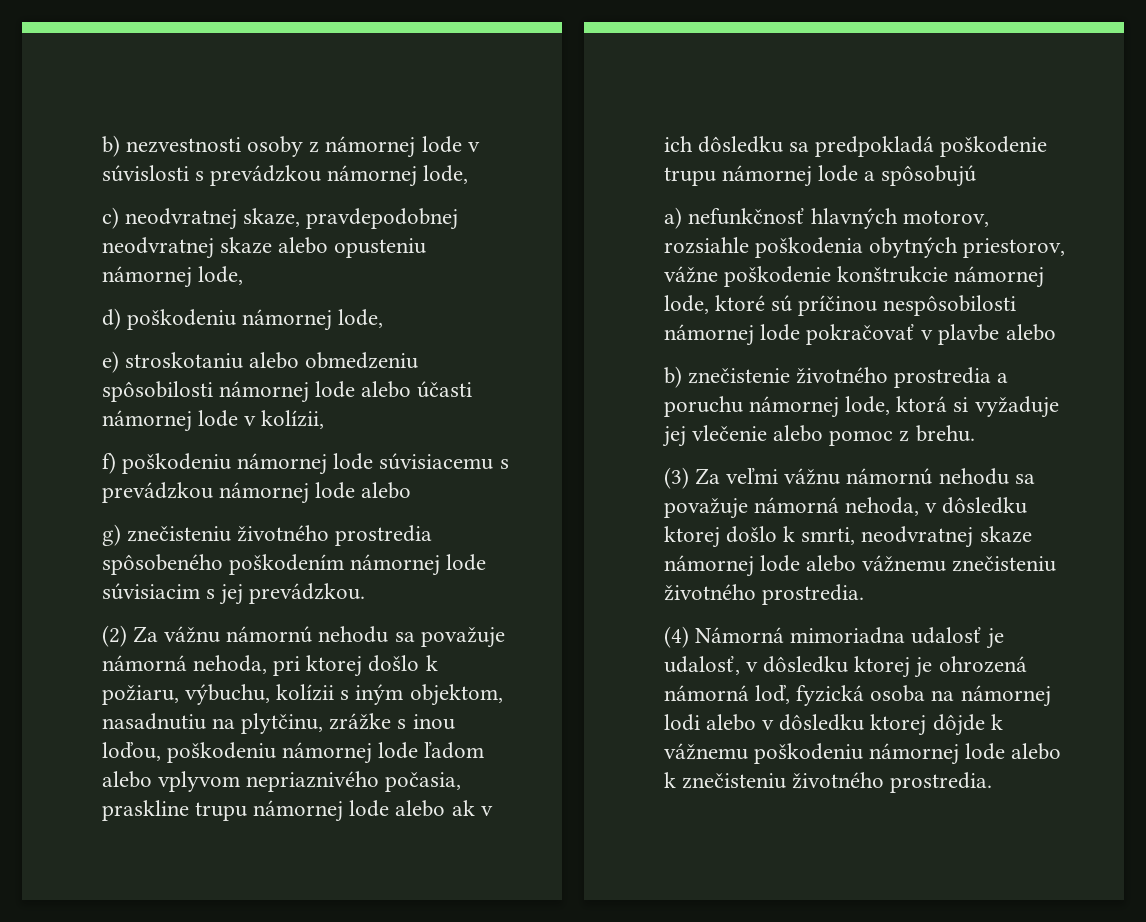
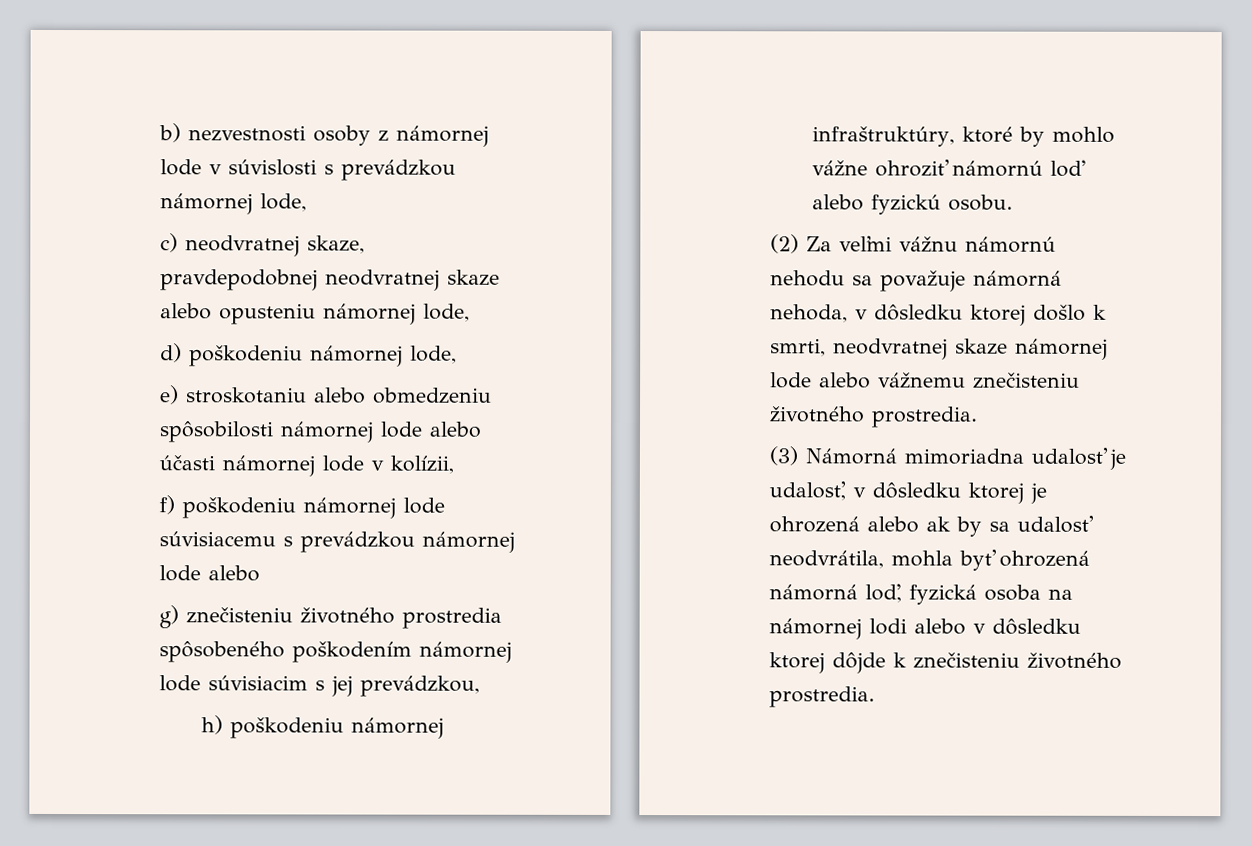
- g) znečisteniu životného prostredia spôsobeného poškodením námornej lode súvisiacim s jej prevádzkou.
- (2) Za vážnu námornú nehodu sa považuje námorná nehoda, pri ktorej došlo k požiaru, výbuchu, kolízii s iným objektom, nasadnutiu na plytčinu, zrážke s inou loďou, poškodeniu námornej lode ľadom alebo vplyvom nepriaznivého počasia, praskline trupu námornej lode alebo ak v ich dôsledku sa predpokladá poškodenie trupu námornej lode a spôsobujú
- a) nefunkčnosť hlavných motorov, rozsiahle poškodenia obytných priestorov, vážne poškodenie konštrukcie námornej lode, ktoré sú príčinou nespôsobilosti námornej lode pokračovať v plavbe alebo
- b) znečistenie životného prostredia a poruchu námornej lode, ktorá si vyžaduje jej vlečenie alebo pomoc z brehu.
- (3) Za veľmi vážnu námornú nehodu sa považuje námorná nehoda, v dôsledku ktorej došlo k smrti, neodvratnej skaze námornej lode alebo vážnemu znečisteniu životného prostredia.
+ g) znečisteniu životného prostredia spôsobeného poškodením námornej lode súvisiacim s jej prevádzkou,
+ h) poškodeniu námornej infraštruktúry, ktoré by mohlo vážne ohroziť námornú loď alebo fyzickú osobu.
+ (2) Za veľmi vážnu námornú nehodu sa považuje námorná nehoda, v dôsledku ktorej došlo k smrti, neodvratnej skaze námornej lode alebo vážnemu znečisteniu životného prostredia.
- (4) Námorná mimoriadna udalosť je udalosť, v dôsledku ktorej je ohrozená námorná loď, fyzická osoba na námornej lodi alebo v dôsledku ktorej dôjde k vážnemu poškodeniu námornej lode alebo k znečisteniu životného prostredia.
+ (3) Námorná mimoriadna udalosť je udalosť, v dôsledku ktorej je ohrozená alebo ak by sa udalosť neodvrátila, mohla byť ohrozená námorná loď, fyzická osoba na námornej lodi alebo v dôsledku ktorej dôjde k znečisteniu životného prostredia.

